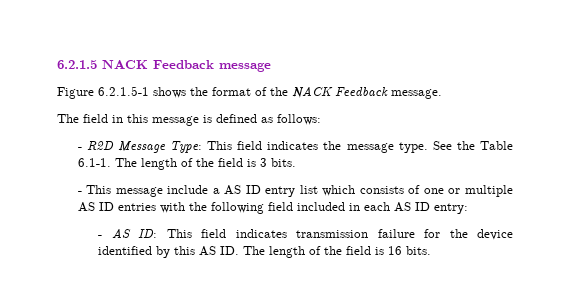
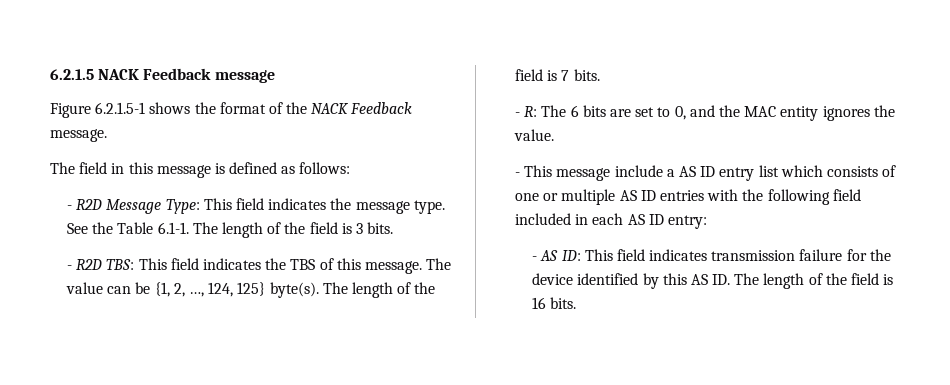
+ - R2D TBS: This field indicates the TBS of this message. The value can be {1, 2, …, 124, 125} byte(s). The length of the field is 7 bits.
+ - R: The 6 bits are set to 0, and the MAC entity ignores the value.

